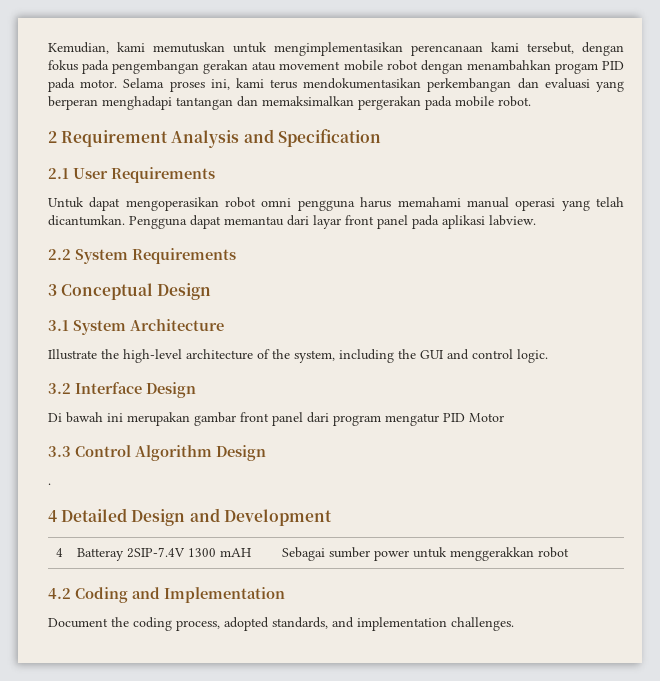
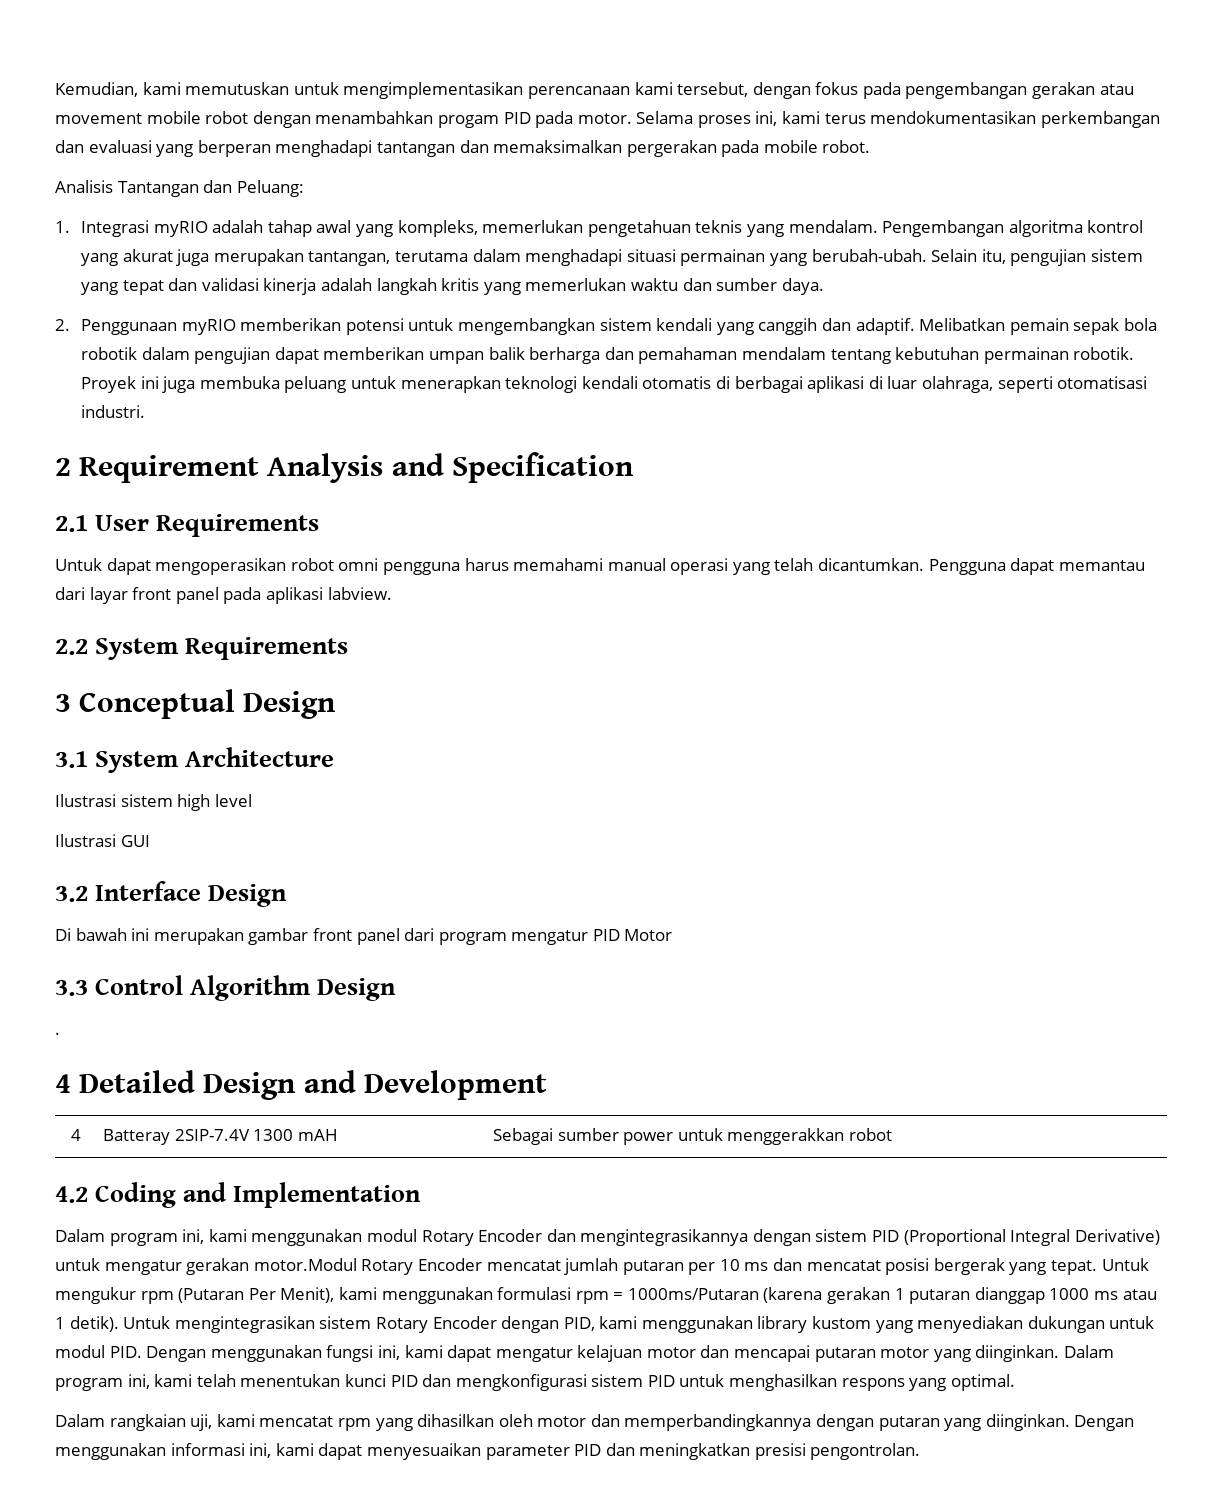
+ Analisis Tantangan dan Peluang:
+ 1. Integrasi myRIO adalah tahap awal yang kompleks, memerlukan pengetahuan teknis yang mendalam. Pengembangan algoritma kontrol yang akurat juga merupakan tantangan, terutama dalam menghadapi situasi permainan yang berubah-ubah. Selain itu, pengujian sistem yang tepat dan validasi kinerja adalah langkah kritis yang memerlukan waktu dan sumber daya.
+ 2. Penggunaan myRIO memberikan potensi untuk mengembangkan sistem kendali yang canggih dan adaptif. Melibatkan pemain sepak bola robotik dalam pengujian dapat memberikan umpan balik berharga dan pemahaman mendalam tentang kebutuhan permainan robotik. Proyek ini juga membuka peluang untuk menerapkan teknologi kendali otomatis di berbagai aplikasi di luar olahraga, seperti otomatisasi industri.
- Illustrate the high-level architecture of the system, including the GUI and control logic.
+ Ilustrasi sistem high level
+ Ilustrasi GUI
- Document the coding process, adopted standards, and implementation challenges.
+ Dalam program ini, kami menggunakan modul Rotary Encoder dan mengintegrasikannya dengan sistem PID (Proportional Integral Derivative) untuk mengatur gerakan motor.Modul Rotary Encoder mencatat jumlah putaran per 10 ms dan mencatat posisi bergerak yang tepat. Untuk mengukur rpm (Putaran Per Menit), kami menggunakan formulasi rpm = 1000ms/Putaran (karena gerakan 1 putaran dianggap 1000 ms atau 1 detik). Untuk mengintegrasikan sistem Rotary Encoder dengan PID, kami menggunakan library kustom yang menyediakan dukungan untuk modul PID. Dengan menggunakan fungsi ini, kami dapat mengatur kelajuan motor dan mencapai putaran motor yang diinginkan. Dalam program ini, kami telah menentukan kunci PID dan mengkonfigurasi sistem PID untuk menghasilkan respons yang optimal.
+ Dalam rangkaian uji, kami mencatat rpm yang dihasilkan oleh motor dan memperbandingkannya dengan putaran yang diinginkan. Dengan menggunakan informasi ini, kami dapat menyesuaikan parameter PID dan meningkatkan presisi pengontrolan.

